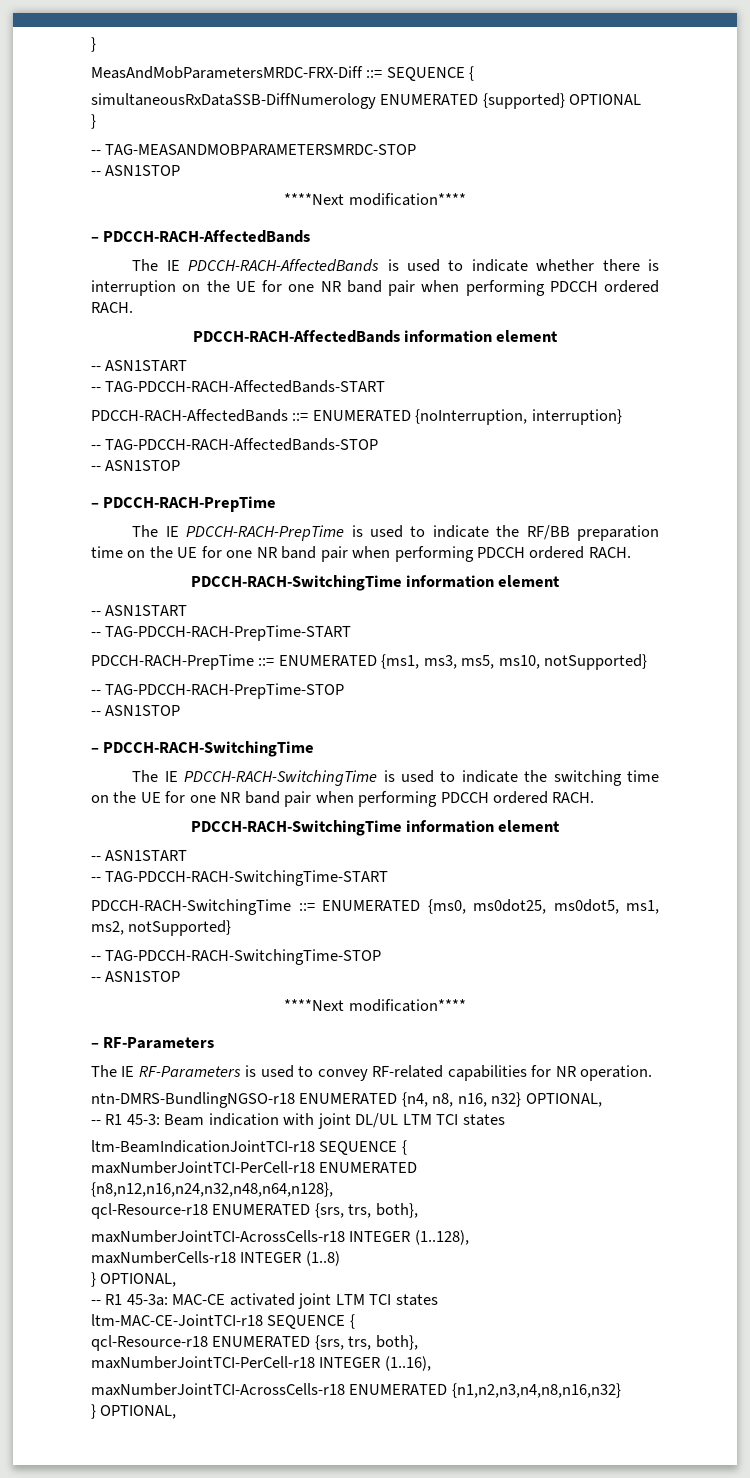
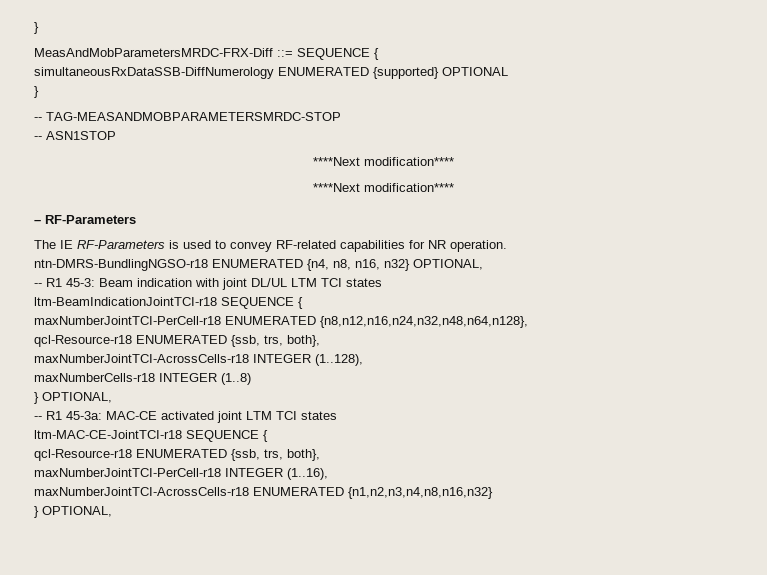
- – PDCCH-RACH-AffectedBands
- The IE PDCCH-RACH-AffectedBands is used to indicate whether there is interruption on the UE for one NR band pair when performing PDCCH ordered RACH.
- PDCCH-RACH-AffectedBands information element
- -- ASN1START
- -- TAG-PDCCH-RACH-AffectedBands-START
- PDCCH-RACH-AffectedBands ::= ENUMERATED {noInterruption, interruption}
- -- TAG-PDCCH-RACH-AffectedBands-STOP
- -- ASN1STOP
- – PDCCH-RACH-PrepTime
- The IE PDCCH-RACH-PrepTime is used to indicate the RF/BB preparation time on the UE for one NR band pair when performing PDCCH ordered RACH.
- PDCCH-RACH-SwitchingTime information element
- -- ASN1START
- -- TAG-PDCCH-RACH-PrepTime-START
- PDCCH-RACH-PrepTime ::= ENUMERATED {ms1, ms3, ms5, ms10, notSupported}
- -- TAG-PDCCH-RACH-PrepTime-STOP
- -- ASN1STOP
- – PDCCH-RACH-SwitchingTime
- The IE PDCCH-RACH-SwitchingTime is used to indicate the switching time on the UE for one NR band pair when performing PDCCH ordered RACH.
- PDCCH-RACH-SwitchingTime information element
- -- ASN1START
- -- TAG-PDCCH-RACH-SwitchingTime-START
- PDCCH-RACH-SwitchingTime ::= ENUMERATED {ms0, ms0dot25, ms0dot5, ms1, ms2, notSupported}
- -- TAG-PDCCH-RACH-SwitchingTime-STOP
- -- ASN1STOP
  maxNumberJointTCI-PerCell-r18 ENUMERATED {n8,n12,n16,n24,n32,n48,n64,n128},
- qcl-Resource-r18 ENUMERATED {srs, trs, both},
+ qcl-Resource-r18 ENUMERATED {ssb, trs, both},
  ltm-MAC-CE-JointTCI-r18 SEQUENCE {
- qcl-Resource-r18 ENUMERATED {srs, trs, both},
+ qcl-Resource-r18 ENUMERATED {ssb, trs, both},

